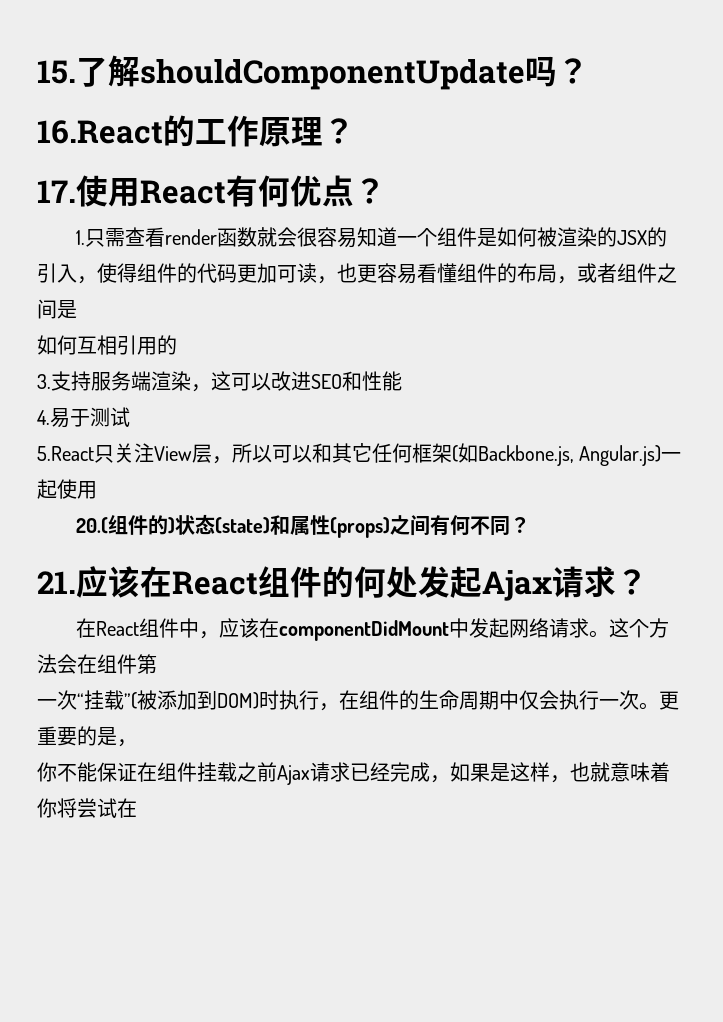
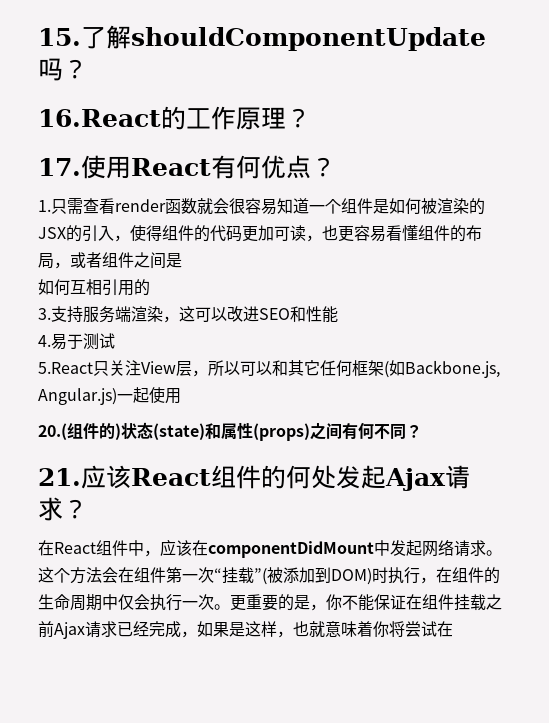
- 21.应该在React组件的何处发起Ajax请求？
+ 21.应该React组件的何处发起Ajax请求？
- 这个方法会在组件第
- 一次“挂载”(被添加到DOM)时执行，在组件的生命周期中仅会执行一次。
+ 这个方法会在组件第一次“挂载”(被添加到DOM)时执行，在组件的生命周期中仅会执行一次。
- 更重要的是，
- 你不能保证在组件挂载之前Ajax请求已经完成，如果是这样，也就意味着你将尝试在
+ 更重要的是，你不能保证在组件挂载之前Ajax请求已经完成，如果是这样，也就意味着你将尝试在

